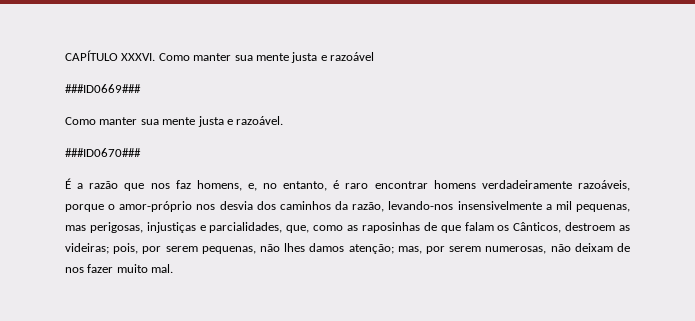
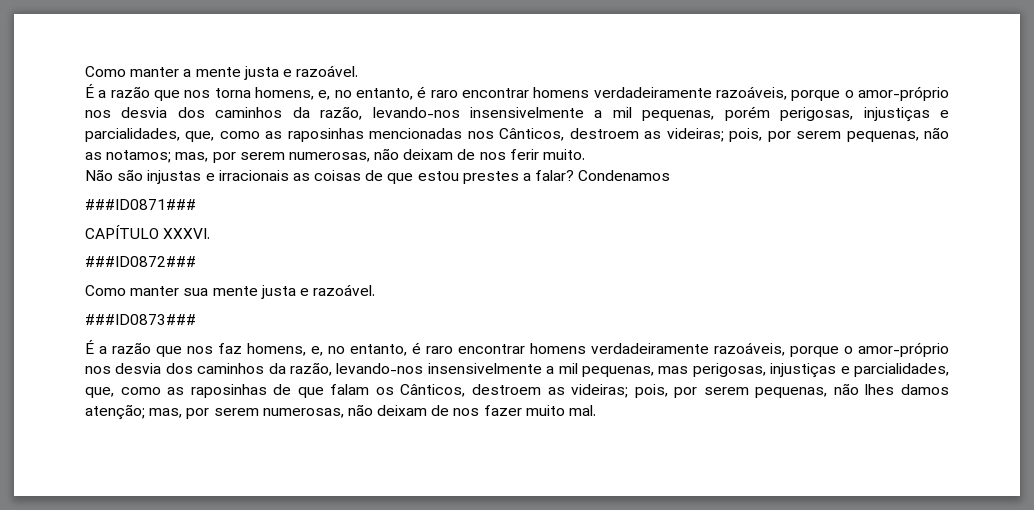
- CAPÍTULO XXXVI. Como manter sua mente justa e razoável
- ###ID0669###
+ Como manter a mente justa e razoável.
+ É a razão que nos torna homens, e, no entanto, é raro encontrar homens verdadeiramente razoáveis, porque o amor-próprio nos desvia dos caminhos da razão, levando-nos insensivelmente a mil pequenas, porém perigosas, injustiças e parcialidades, que, como as raposinhas mencionadas nos Cânticos, destroem as videiras; pois, por serem pequenas, não as notamos; mas, por serem numerosas, não deixam de nos ferir muito.
+ Não são injustas e irracionais as coisas de que estou prestes a falar? Condenamos
+ ###ID0871###
+ CAPÍTULO XXXVI.
+ ###ID0872###
- ###ID0670###
+ ###ID0873###

